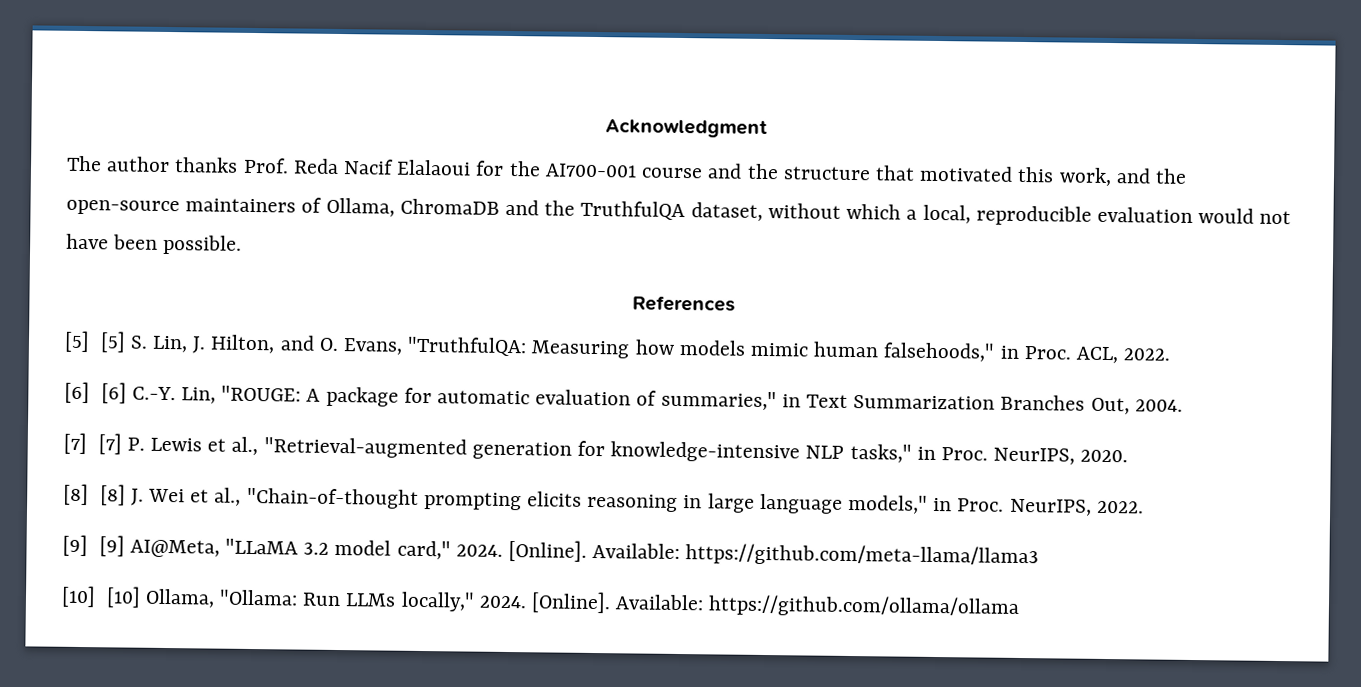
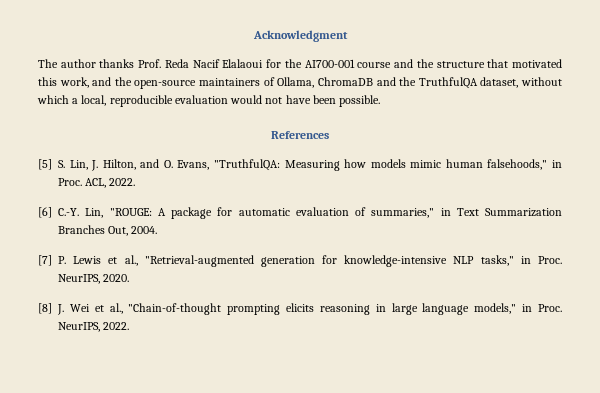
- [5] [5] S. Lin, J. Hilton, and O. Evans, "TruthfulQA: Measuring how models mimic human falsehoods," in Proc.
+ [5] S. Lin, J. Hilton, and O. Evans, "TruthfulQA: Measuring how models mimic human falsehoods," in Proc.
- [6] [6] C.-Y. Lin, "ROUGE: A package for automatic evaluation of summaries," in Text Summarization Branches Out, 2004.
+ [6] C.-Y. Lin, "ROUGE: A package for automatic evaluation of summaries," in Text Summarization Branches Out, 2004.
- [7] [7] P. Lewis et al., "Retrieval-augmented generation for knowledge-intensive NLP tasks," in Proc.
+ [7] P. Lewis et al., "Retrieval-augmented generation for knowledge-intensive NLP tasks," in Proc.
- [8] [8] J. Wei et al., "Chain-of-thought prompting elicits reasoning in large language models," in Proc.
+ [8] J. Wei et al., "Chain-of-thought prompting elicits reasoning in large language models," in Proc.
- [9] [9] AI@Meta, "LLaMA 3.2 model card," 2024. [Online]. Available: https://github.com/meta-llama/llama3
- [10] [10] Ollama, "Ollama: Run LLMs locally," 2024. [Online]. Available: https://github.com/ollama/ollama

